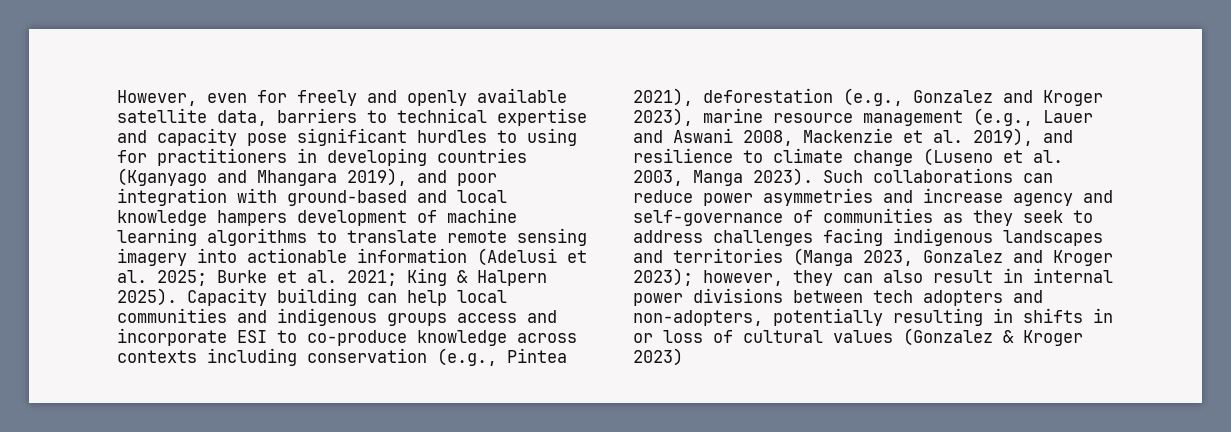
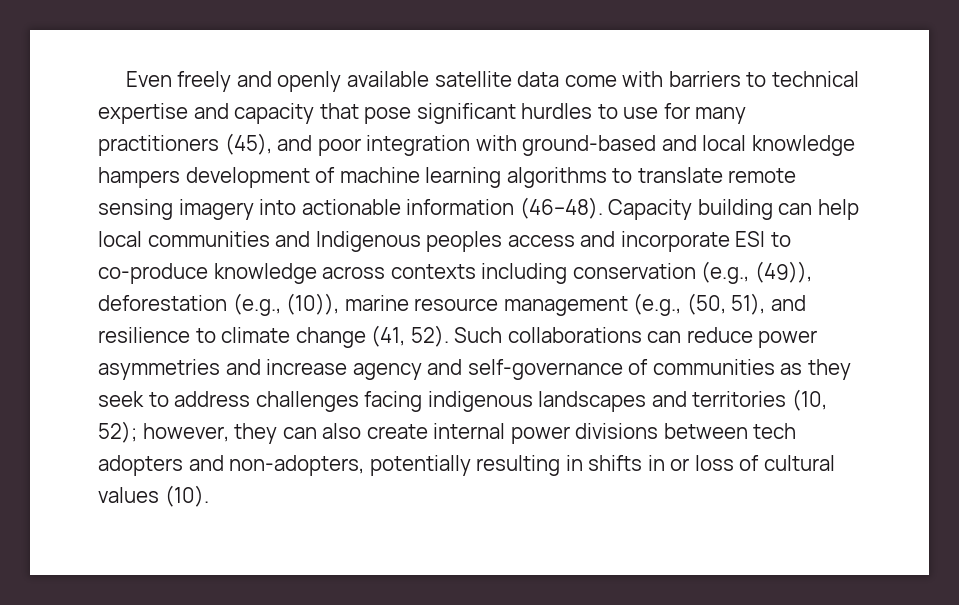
- However, even for freely and openly available satellite data, barriers to technical expertise and capacity pose significant hurdles to using for practitioners in developing countries (Kganyago and Mhangara 2019), and poor integration with ground-based and local knowledge hampers development of machine learning algorithms to translate remote sensing imagery into actionable information (Adelusi et al. 2025; Burke et al. 2021; King & Halpern 2025).
+ Even freely and openly available satellite data come with barriers to technical expertise and capacity that pose significant hurdles to use for many practitioners (45), and poor integration with ground-based and local knowledge hampers development of machine learning algorithms to translate remote sensing imagery into actionable information (46–48).
- Capacity building can help local communities and indigenous groups access and incorporate ESI to co-produce knowledge across contexts including conservation (e.g., Pintea 2021), deforestation (e.g., Gonzalez and Kroger 2023), marine resource management (e.g., Lauer and Aswani 2008, Mackenzie et al. 2019), and resilience to climate change (Luseno et al. 2003, Manga 2023).
+ Capacity building can help local communities and Indigenous peoples access and incorporate ESI to co-produce knowledge across contexts including conservation (e.g., (49)), deforestation (e.g., (10)), marine resource management (e.g., (50, 51), and resilience to climate change (41, 52).
- Such collaborations can reduce power asymmetries and increase agency and self-governance of communities as they seek to address challenges facing indigenous landscapes and territories (Manga 2023, Gonzalez and Kroger 2023); however, they can also result in internal power divisions between tech adopters and non-adopters, potentially resulting in shifts in or loss of cultural values (Gonzalez & Kroger 2023)
+ Such collaborations can reduce power asymmetries and increase agency and self-governance of communities as they seek to address challenges facing indigenous landscapes and territories (10, 52); however, they can also create internal power divisions between tech adopters and non-adopters, potentially resulting in shifts in or loss of cultural values (10).

